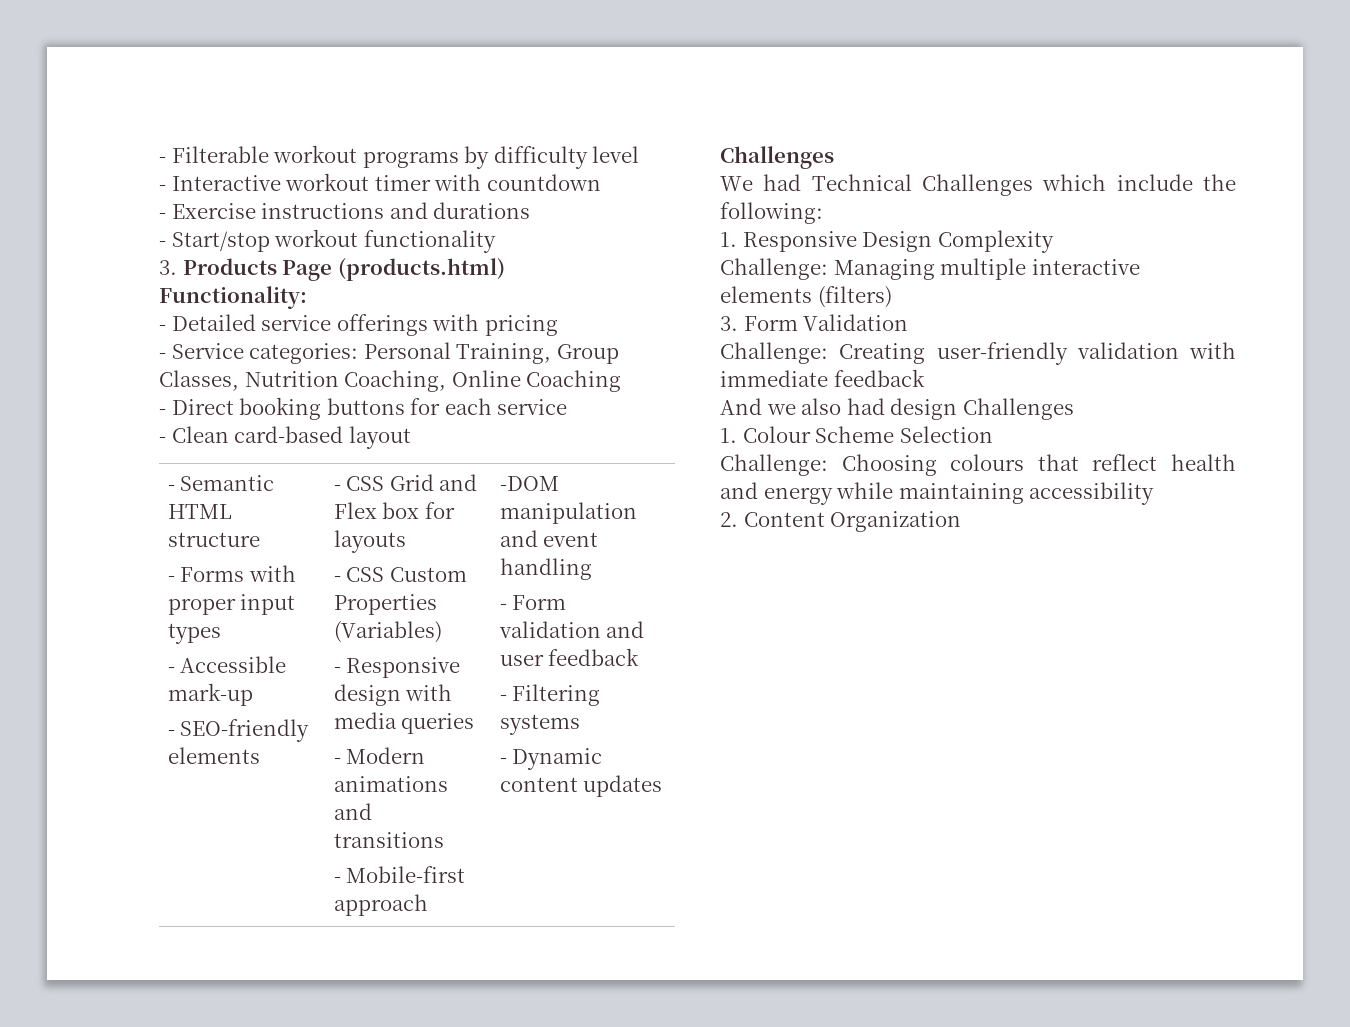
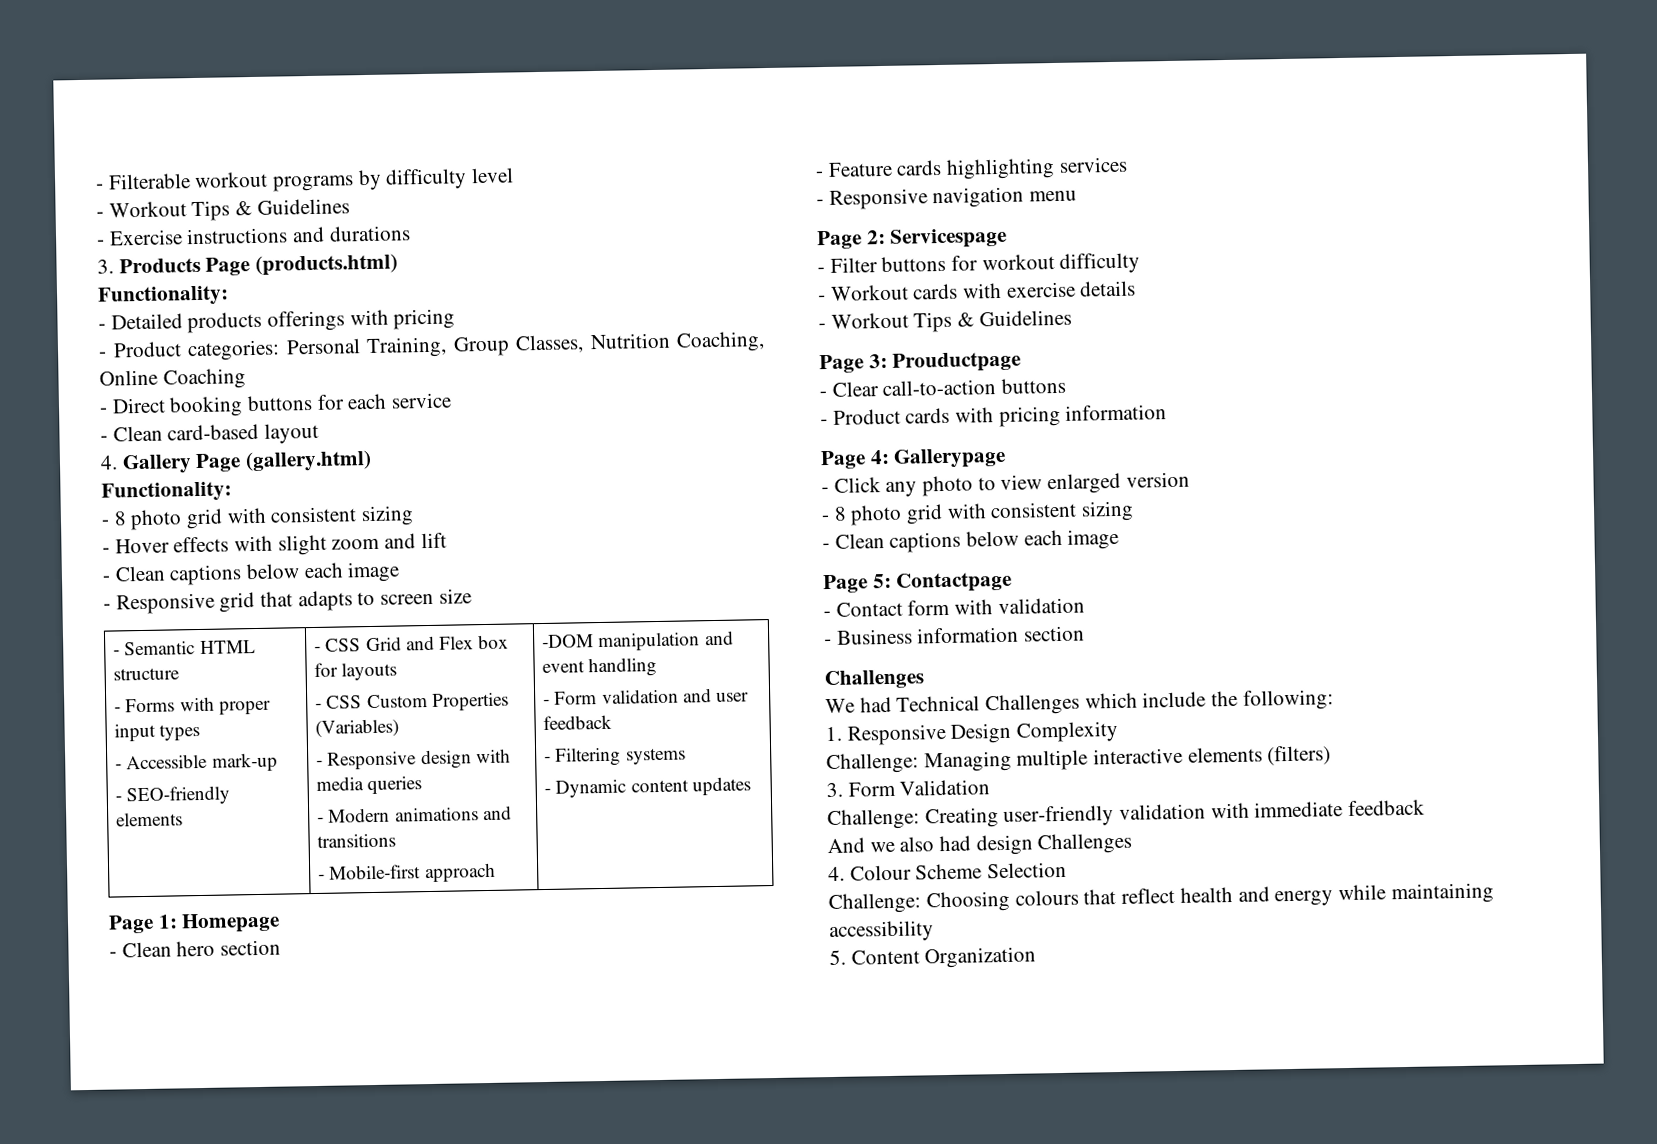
  - Filterable workout programs by difficulty level
- - Interactive workout timer with countdown
+ - Workout Tips & Guidelines
- - Start/stop workout functionality
- - Detailed service offerings with pricing
+ - Detailed products offerings with pricing
- - Service categories: Personal Training, Group Classes, Nutrition Coaching, Online Coaching
+ - Product categories: Personal Training, Group Classes, Nutrition Coaching, Online Coaching
+ 4. Gallery Page (gallery.html)
+ Functionality:
+ - 8 photo grid with consistent sizing
+ - Hover effects with slight zoom and lift
+ - Clean captions below each image
+ - Responsive grid that adapts to screen size
+ Page 1: Homepage
+ - Clean hero section
+ - Feature cards highlighting services
+ - Responsive navigation menu
+ Page 2: Servicespage
+ - Filter buttons for workout difficulty
+ - Workout cards with exercise details
+ - Workout Tips & Guidelines
+ Page 3: Prouductpage
+ - Clear call-to-action buttons
+ - Product cards with pricing information
+ Page 4: Gallerypage
+ - Click any photo to view enlarged version
+ - 8 photo grid with consistent sizing
+ - Clean captions below each image
+ Page 5: Contactpage
+ - Contact form with validation
+ - Business information section
- 1. Colour Scheme Selection
+ 4. Colour Scheme Selection
- 2. Content Organization
+ 5. Content Organization

